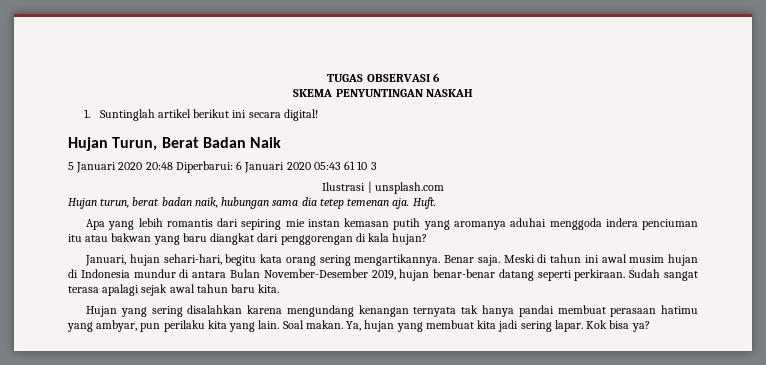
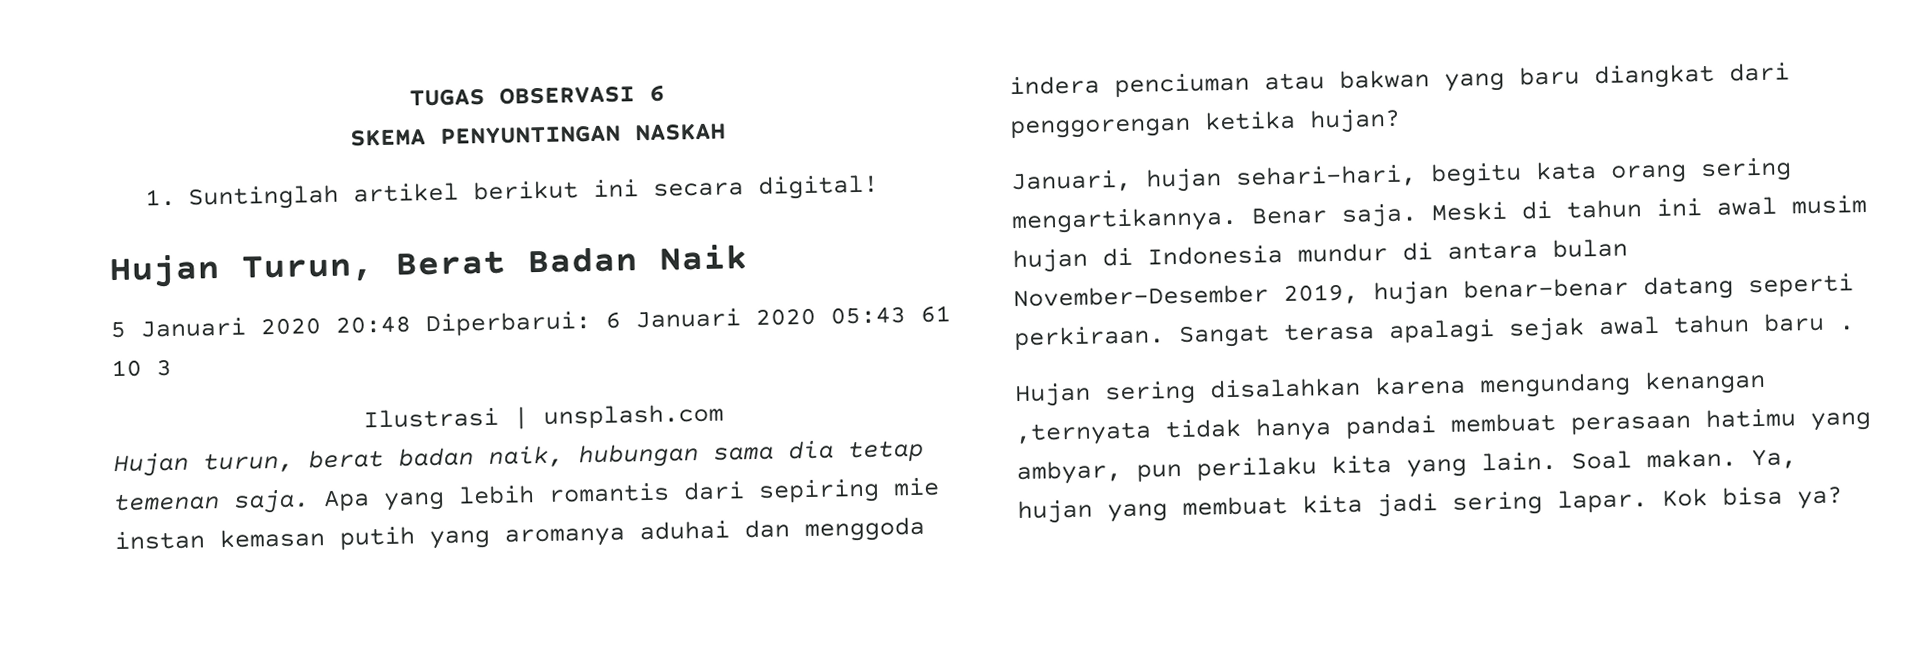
- Hujan turun, berat badan naik, hubungan sama dia tetep temenan aja. Huft.
- Apa yang lebih romantis dari sepiring mie instan kemasan putih yang aromanya aduhai menggoda indera penciuman itu atau bakwan yang baru diangkat dari penggorengan di kala hujan?
+ Hujan turun, berat badan naik, hubungan sama dia tetap temenan saja. Apa yang lebih romantis dari sepiring mie instan kemasan putih yang aromanya aduhai dan menggoda indera penciuman atau bakwan yang baru diangkat dari penggorengan ketika hujan?
- Meski di tahun ini awal musim hujan di Indonesia mundur di antara Bulan November-Desember 2019, hujan benar-benar datang seperti perkiraan.
+ Meski di tahun ini awal musim hujan di Indonesia mundur di antara bulan November-Desember 2019, hujan benar-benar datang seperti perkiraan.
- Sudah sangat terasa apalagi sejak awal tahun baru kita.
- Hujan yang sering disalahkan karena mengundang kenangan ternyata tak hanya pandai membuat perasaan hatimu yang ambyar, pun perilaku kita yang lain.
+ Sangat terasa apalagi sejak awal tahun baru .
+ Hujan sering disalahkan karena mengundang kenangan ,ternyata tidak hanya pandai membuat perasaan hatimu yang ambyar, pun perilaku kita yang lain.

